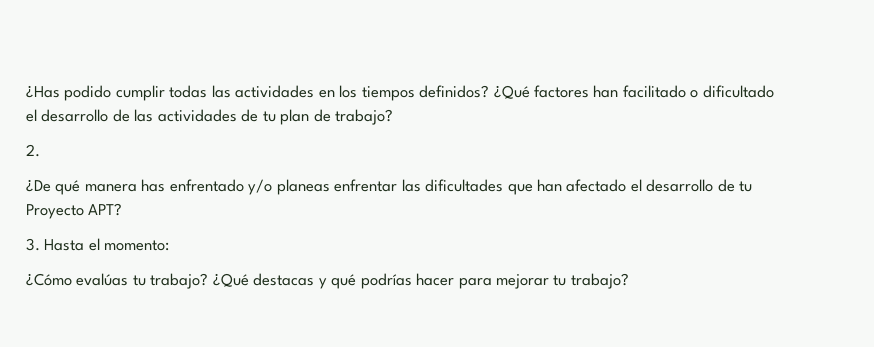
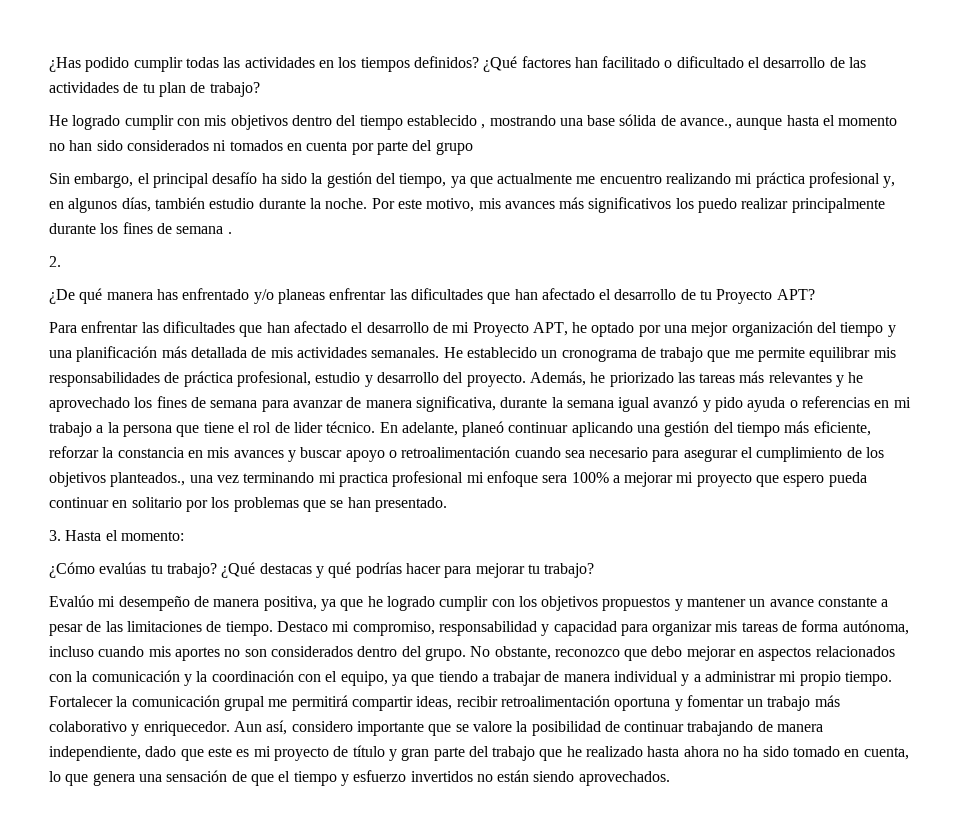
+ He logrado cumplir con mis objetivos dentro del tiempo establecido , mostrando una base sólida de avance., aunque hasta el momento no han sido considerados ni tomados en cuenta por parte del grupo
+ Sin embargo, el principal desafío ha sido la gestión del tiempo, ya que actualmente me encuentro realizando mi práctica profesional y, en algunos días, también estudio durante la noche. Por este motivo, mis avances más significativos los puedo realizar principalmente durante los fines de semana .
+ Para enfrentar las dificultades que han afectado el desarrollo de mi Proyecto APT, he optado por una mejor organización del tiempo y una planificación más detallada de mis actividades semanales. He establecido un cronograma de trabajo que me permite equilibrar mis responsabilidades de práctica profesional, estudio y desarrollo del proyecto. Además, he priorizado las tareas más relevantes y he aprovechado los fines de semana para avanzar de manera significativa, durante la semana igual avanzó y pido ayuda o referencias en mi trabajo a la persona que tiene el rol de lider técnico. En adelante, planeó continuar aplicando una gestión del tiempo más eficiente, reforzar la constancia en mis avances y buscar apoyo o retroalimentación cuando sea necesario para asegurar el cumplimiento de los objetivos planteados., una vez terminando mi practica profesional mi enfoque sera 100% a mejorar mi proyecto que espero pueda continuar en solitario por los problemas que se han presentado.
+ Evalúo mi desempeño de manera positiva, ya que he logrado cumplir con los objetivos propuestos y mantener un avance constante a pesar de las limitaciones de tiempo. Destaco mi compromiso, responsabilidad y capacidad para organizar mis tareas de forma autónoma, incluso cuando mis aportes no son considerados dentro del grupo. No obstante, reconozco que debo mejorar en aspectos relacionados con la comunicación y la coordinación con el equipo, ya que tiendo a trabajar de manera individual y a administrar mi propio tiempo. Fortalecer la comunicación grupal me permitirá compartir ideas, recibir retroalimentación oportuna y fomentar un trabajo más colaborativo y enriquecedor. Aun así, considero importante que se valore la posibilidad de continuar trabajando de manera independiente, dado que este es mi proyecto de título y gran parte del trabajo que he realizado hasta ahora no ha sido tomado en cuenta, lo que genera una sensación de que el tiempo y esfuerzo invertidos no están siendo aprovechados.

